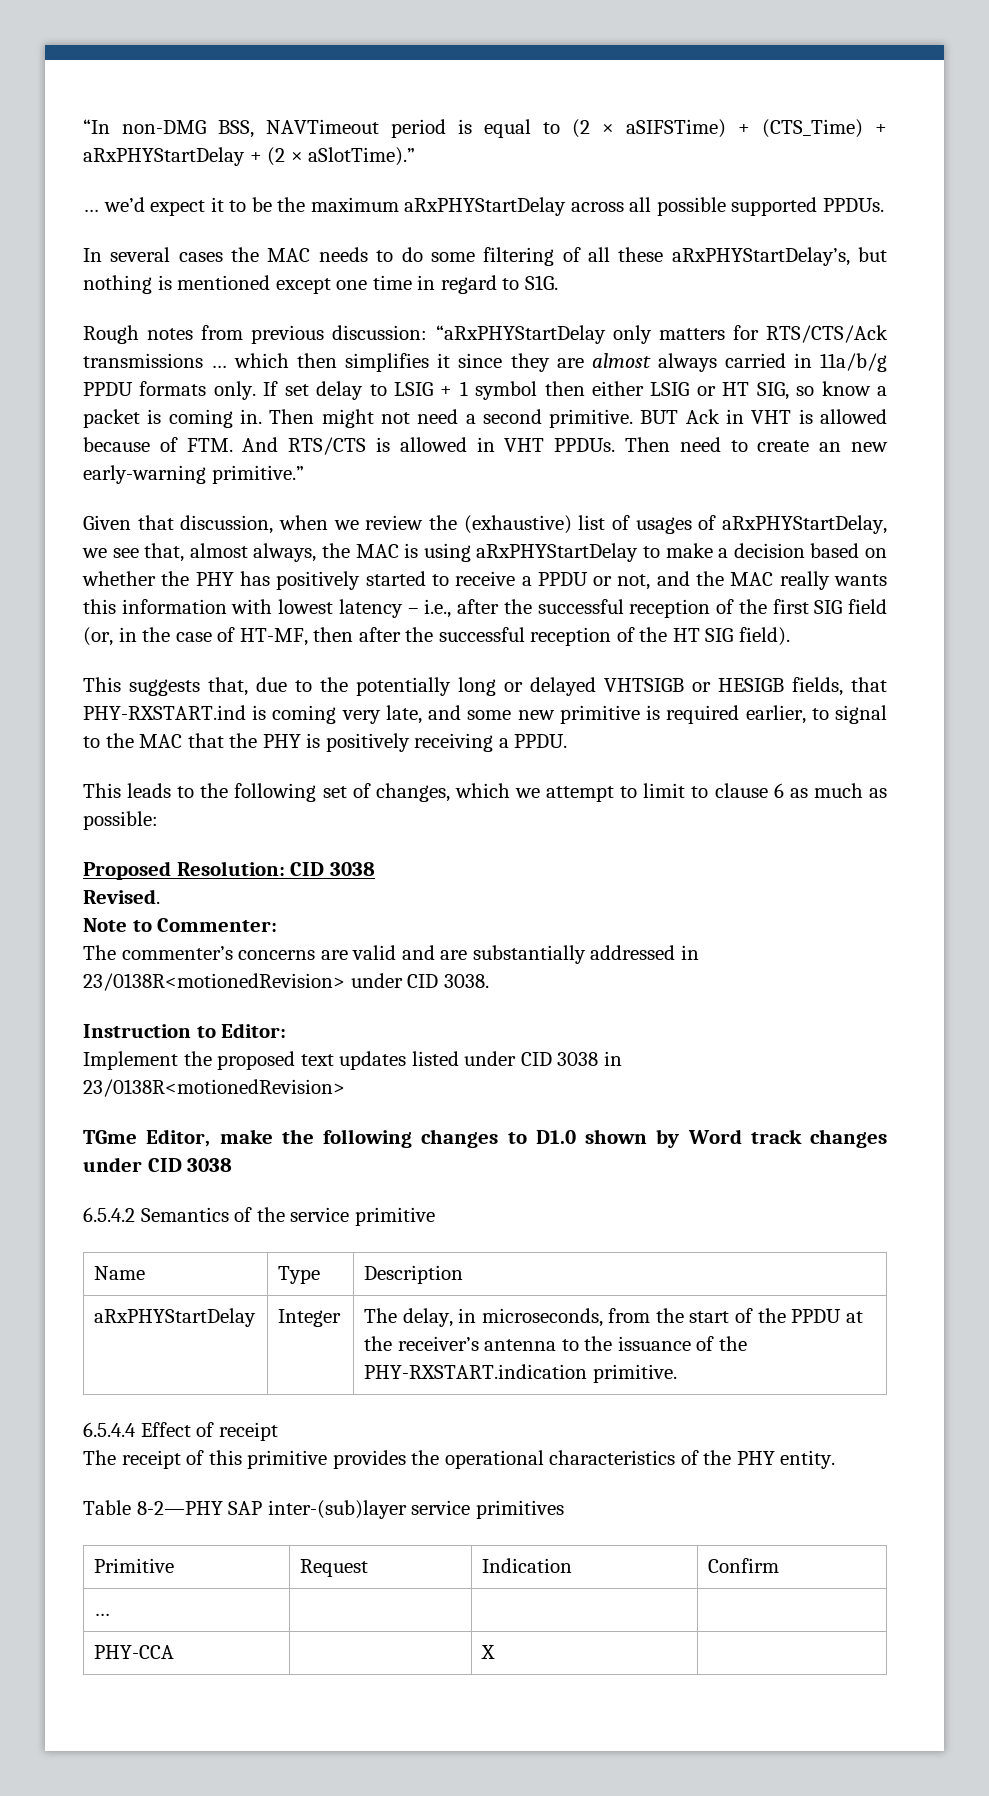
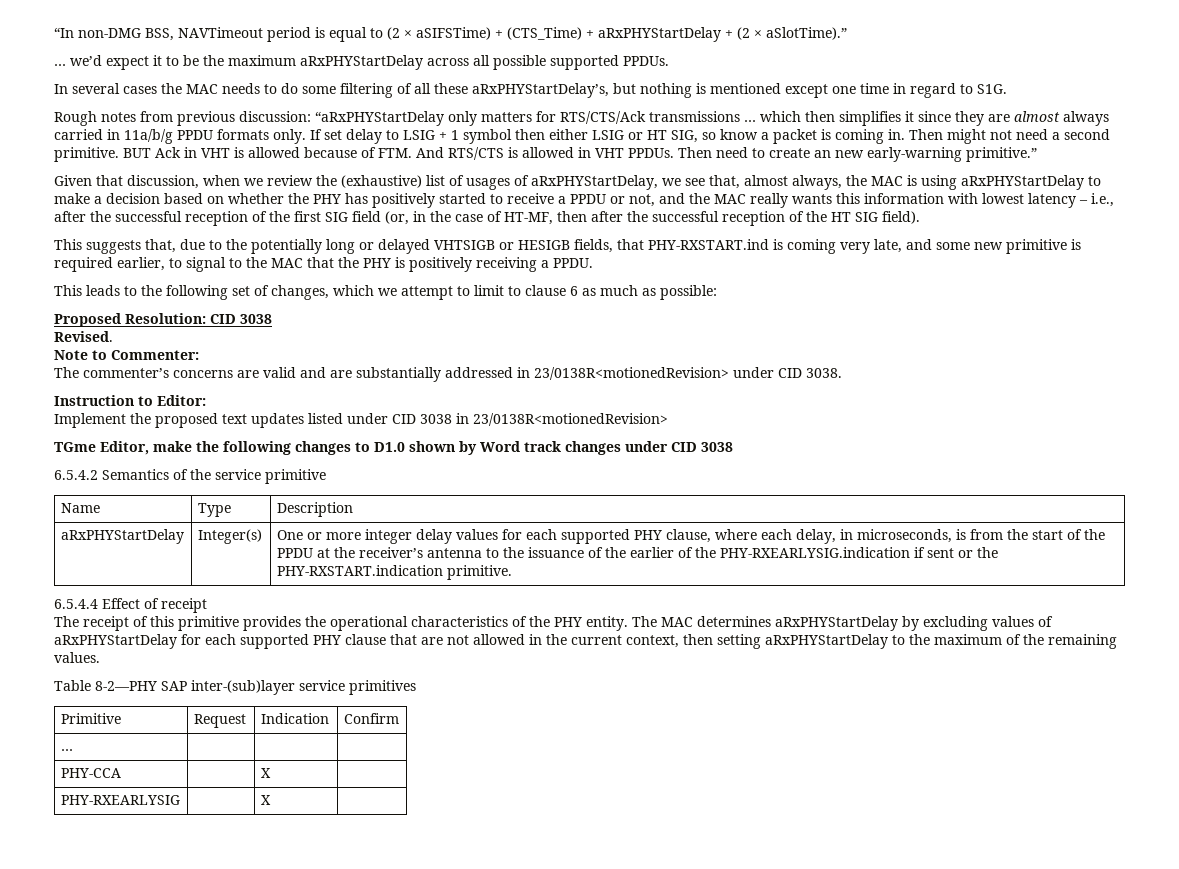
- Integer | The delay, in microseconds, from the start of the PPDU at the receiver’s antenna to the issuance of the PHY-RXSTART.indication primitive.
+ Integer(s) | One or more integer delay values for each supported PHY clause, where each delay, in microseconds, is from the start of the PPDU at the receiver’s antenna to the issuance of the earlier of the PHY-RXEARLYSIG.indication if sent or the PHY-RXSTART.indication primitive.
+ The MAC determines aRxPHYStartDelay by excluding values of aRxPHYStartDelay for each supported PHY clause that are not allowed in the current context, then setting aRxPHYStartDelay to the maximum of the remaining values.
+ PHY-RXEARLYSIG | | X |

